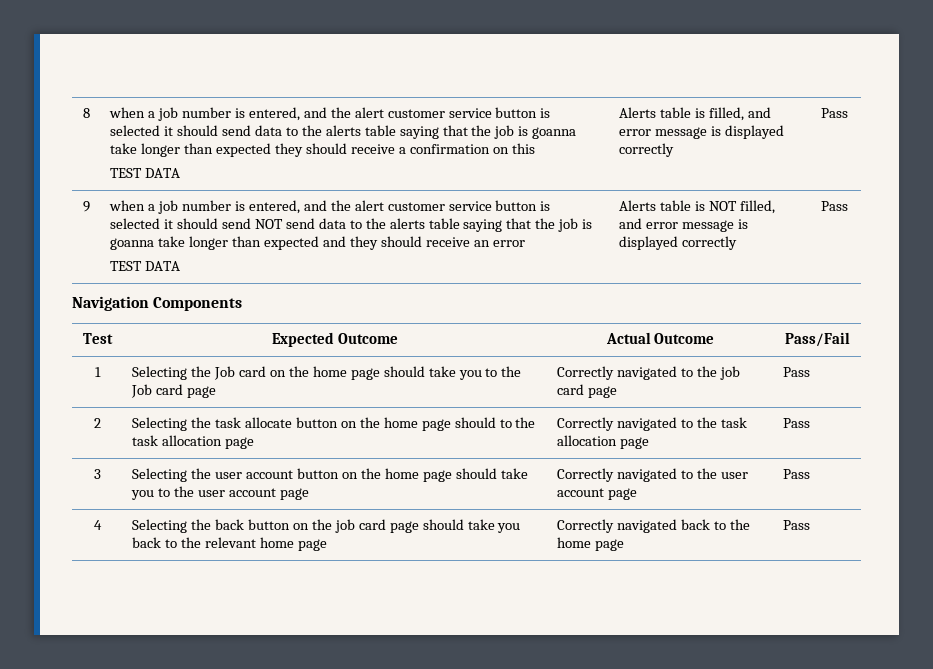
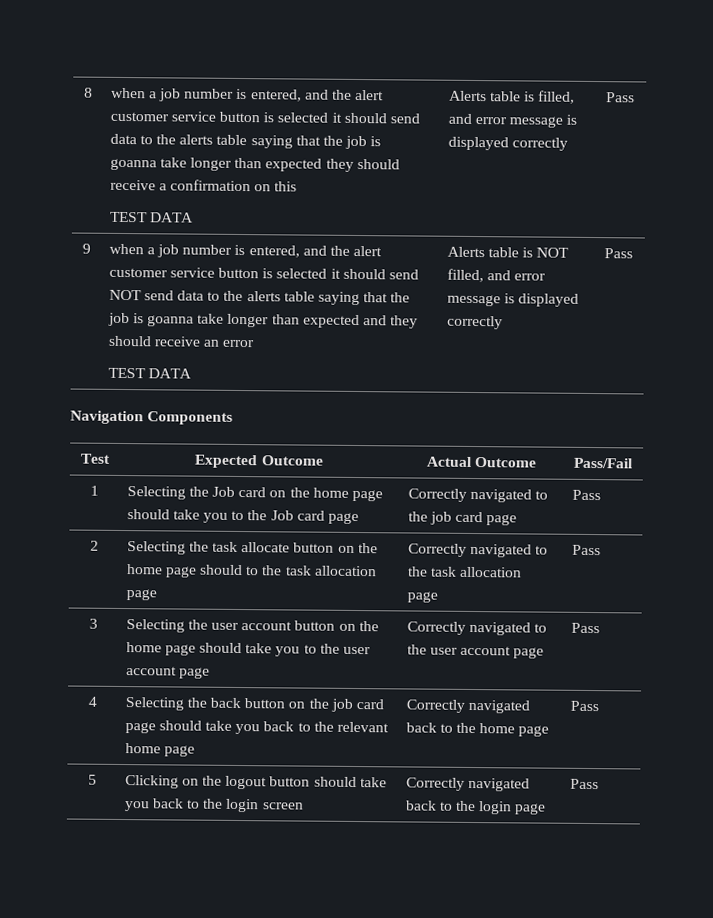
+ 5 | Clicking on the logout button should take you back to the login screen | Correctly navigated back to the login page | Pass

